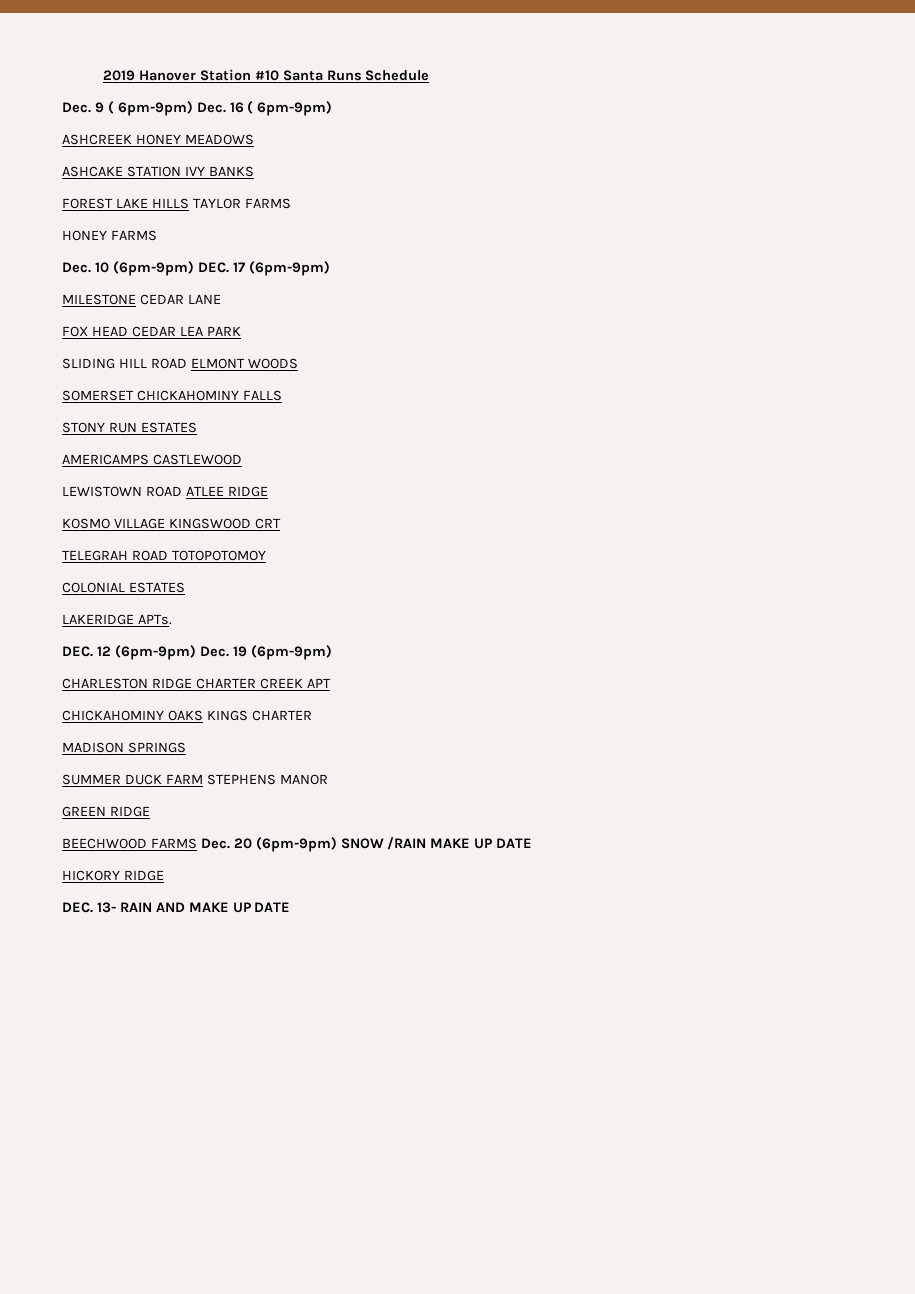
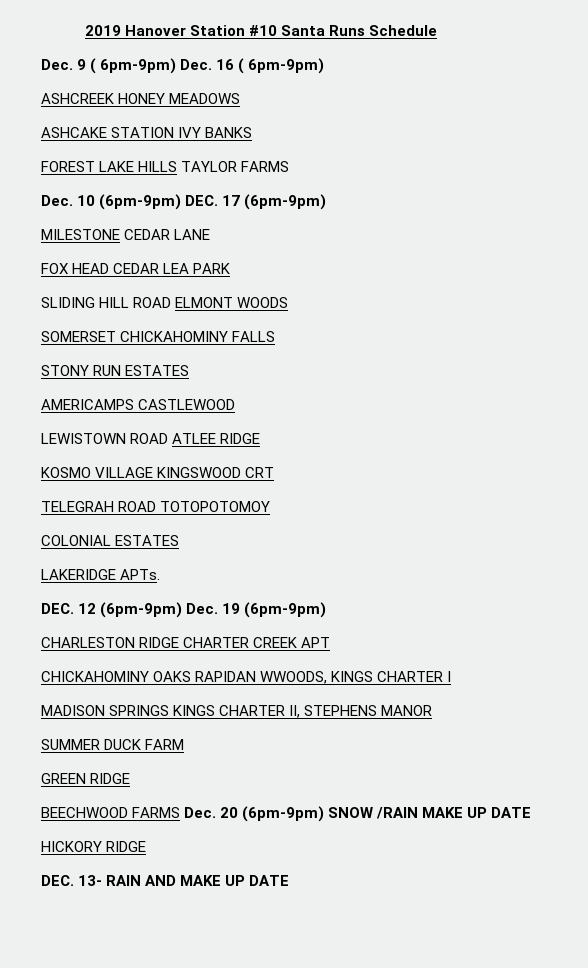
- HONEY FARMS
- CHICKAHOMINY OAKS KINGS CHARTER
+ CHICKAHOMINY OAKS RAPIDAN WWOODS, KINGS CHARTER I
- MADISON SPRINGS
+ MADISON SPRINGS KINGS CHARTER II, STEPHENS MANOR
- SUMMER DUCK FARM STEPHENS MANOR
+ SUMMER DUCK FARM

